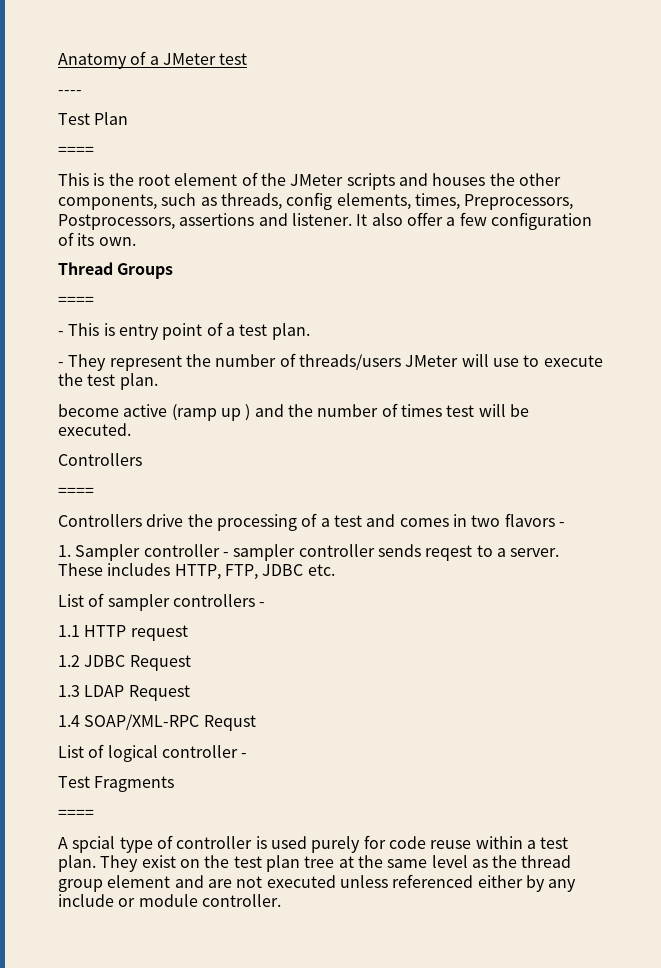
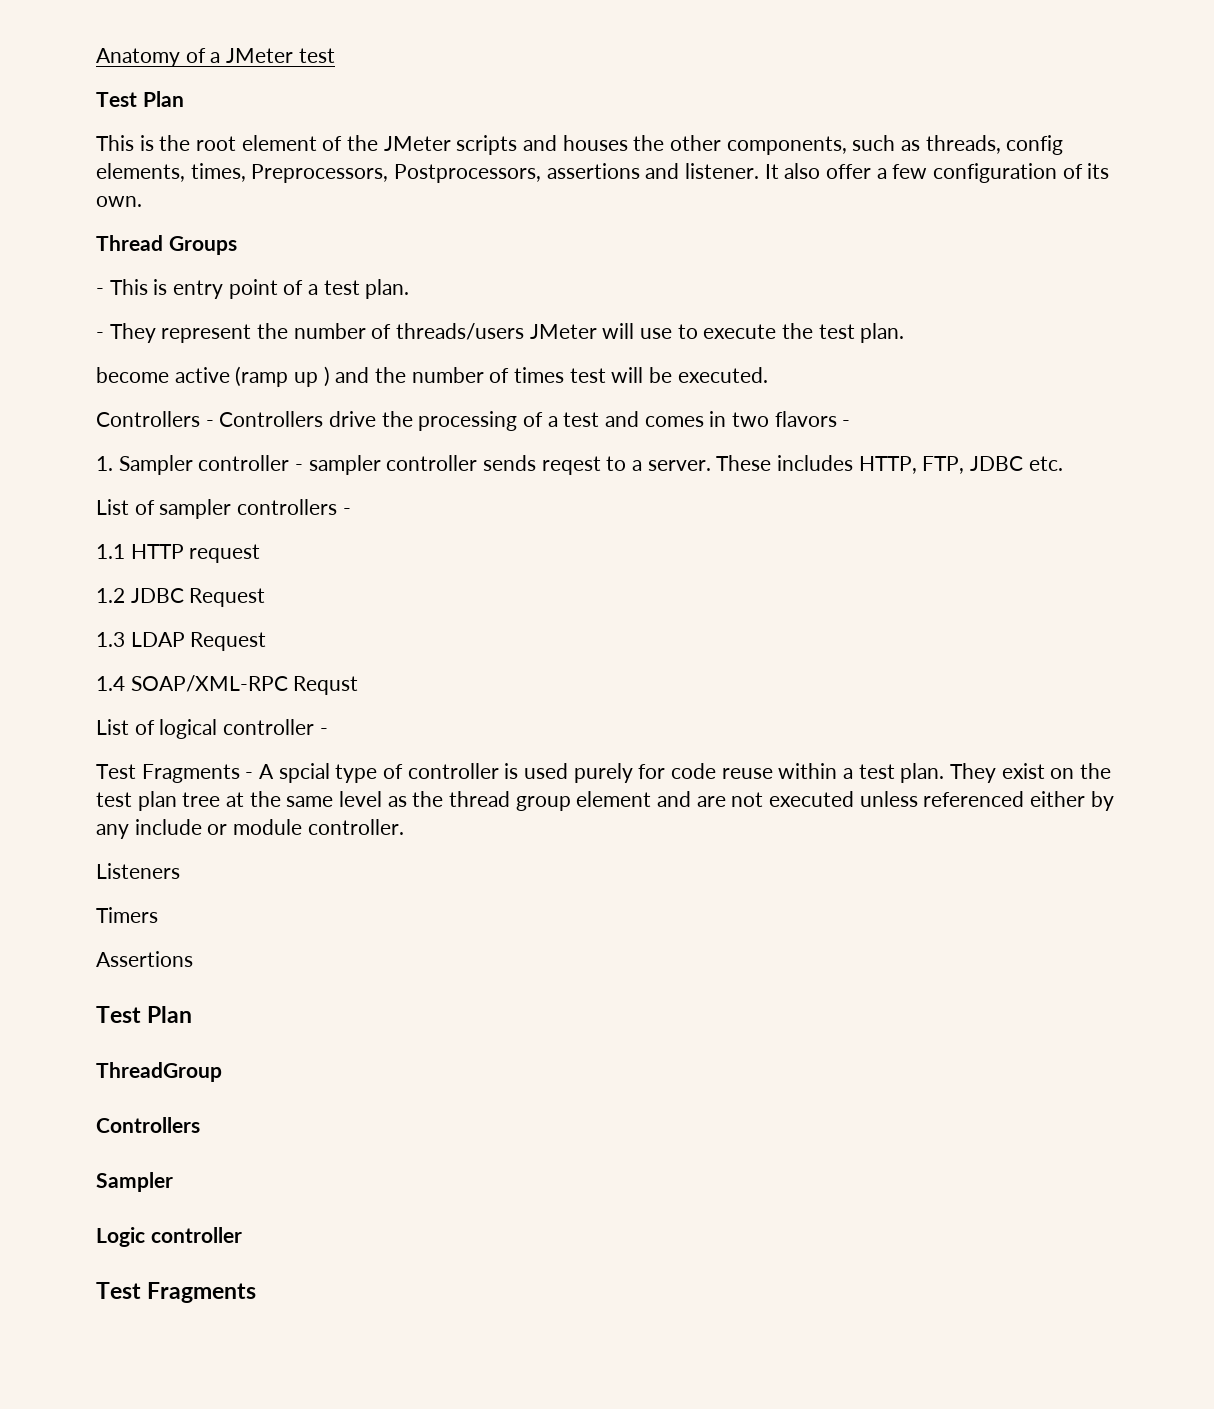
  Anatomy of a JMeter test
- ----
  Test Plan
- ====
  Thread Groups
- ====
  become active (ramp up ) and the number of times test will be executed.
- Controllers
- ====
- Controllers drive the processing of a test and comes in two flavors -
+ Controllers - Controllers drive the processing of a test and comes in two flavors -
- Test Fragments
- ====
- A spcial type of controller is used purely for code reuse within a test plan.
+ Test Fragments - A spcial type of controller is used purely for code reuse within a test plan.
+ Listeners
+ Timers
+ Assertions
+ Test Plan
+ ThreadGroup
+ Controllers
+ Sampler
+ Logic controller
+ Test Fragments

